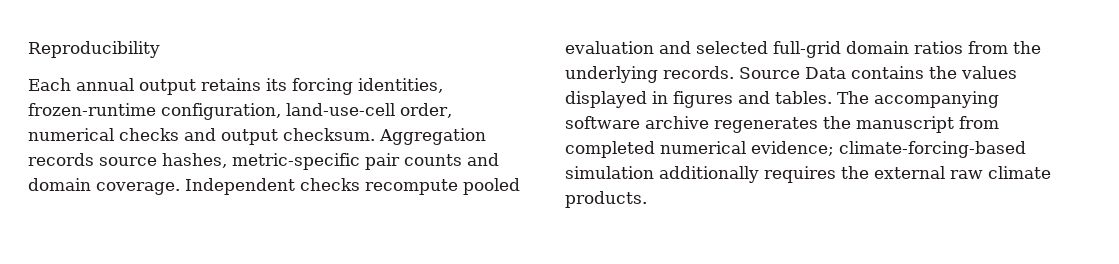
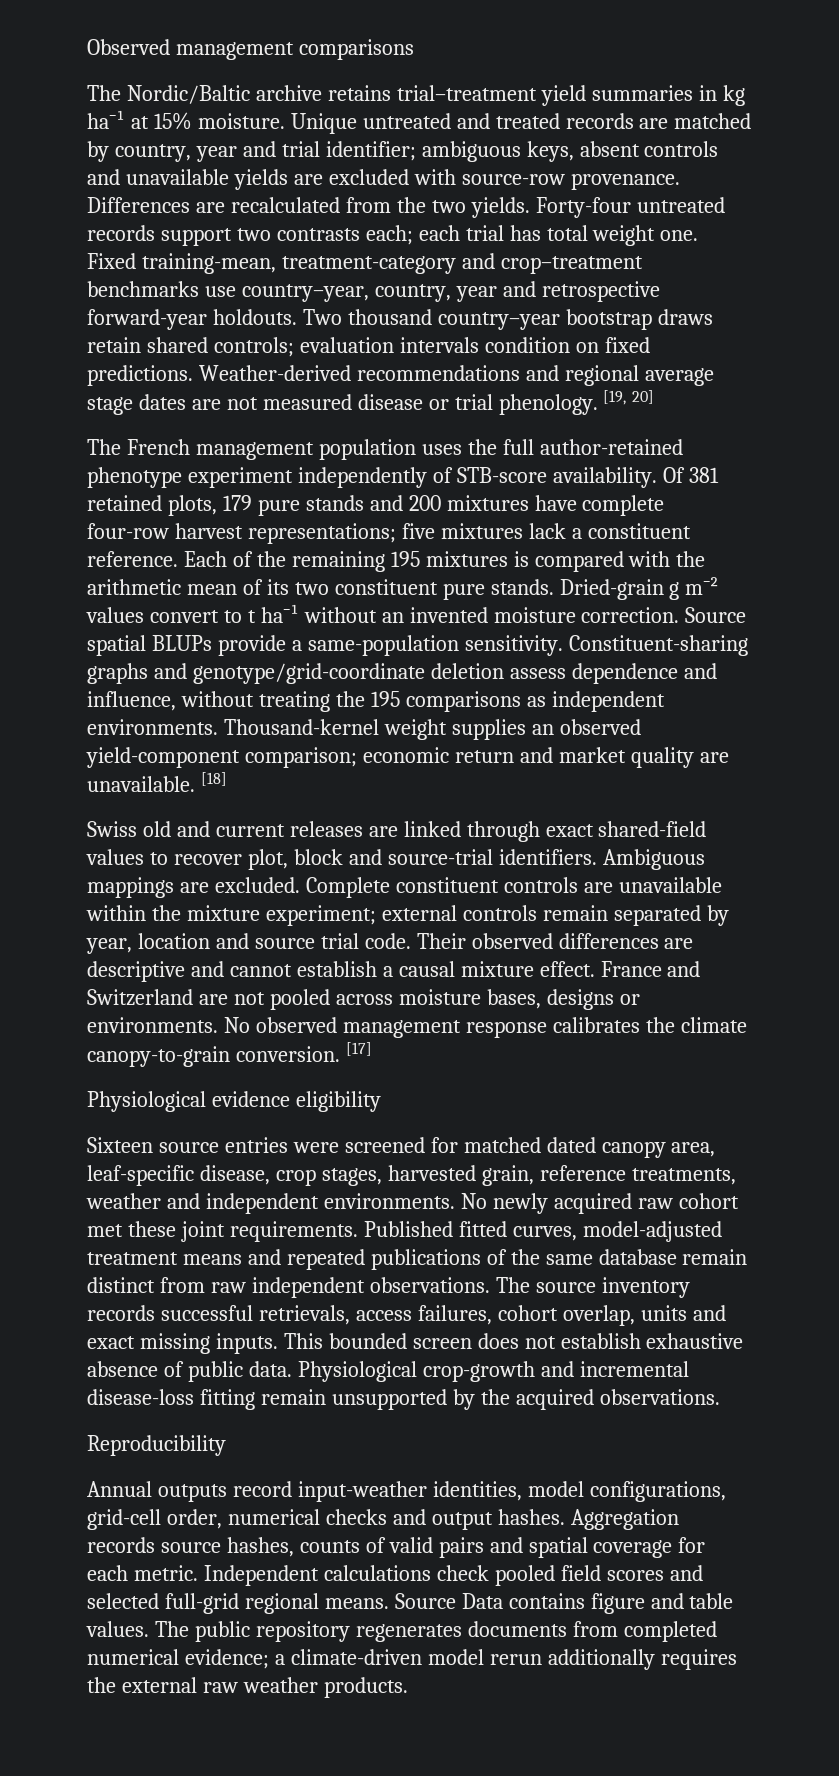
+ Observed management comparisons
+ The Nordic/Baltic archive retains trial–treatment yield summaries in kg ha⁻¹ at 15% moisture. Unique untreated and treated records are matched by country, year and trial identifier; ambiguous keys, absent controls and unavailable yields are excluded with source-row provenance. Differences are recalculated from the two yields. Forty-four untreated records support two contrasts each; each trial has total weight one. Fixed training-mean, treatment-category and crop–treatment benchmarks use country–year, country, year and retrospective forward-year holdouts. Two thousand country–year bootstrap draws retain shared controls; evaluation intervals condition on fixed predictions. Weather-derived recommendations and regional average stage dates are not measured disease or trial phenology. [19, 20]
+ The French management population uses the full author-retained phenotype experiment independently of STB-score availability. Of 381 retained plots, 179 pure stands and 200 mixtures have complete four-row harvest representations; five mixtures lack a constituent reference. Each of the remaining 195 mixtures is compared with the arithmetic mean of its two constituent pure stands. Dried-grain g m⁻² values convert to t ha⁻¹ without an invented moisture correction. Source spatial BLUPs provide a same-population sensitivity. Constituent-sharing graphs and genotype/grid-coordinate deletion assess dependence and influence, without treating the 195 comparisons as independent environments. Thousand-kernel weight supplies an observed yield-component comparison; economic return and market quality are unavailable. [18]
+ Swiss old and current releases are linked through exact shared-field values to recover plot, block and source-trial identifiers. Ambiguous mappings are excluded. Complete constituent controls are unavailable within the mixture experiment; external controls remain separated by year, location and source trial code. Their observed differences are descriptive and cannot establish a causal mixture effect. France and Switzerland are not pooled across moisture bases, designs or environments. No observed management response calibrates the climate canopy-to-grain conversion. [17]
+ Physiological evidence eligibility
+ Sixteen source entries were screened for matched dated canopy area, leaf-specific disease, crop stages, harvested grain, reference treatments, weather and independent environments. No newly acquired raw cohort met these joint requirements. Published fitted curves, model-adjusted treatment means and repeated publications of the same database remain distinct from raw independent observations. The source inventory records successful retrievals, access failures, cohort overlap, units and exact missing inputs. This bounded screen does not establish exhaustive absence of public data. Physiological crop-growth and incremental disease-loss fitting remain unsupported by the acquired observations.
  Reproducibility
- Each annual output retains its forcing identities, frozen-runtime configuration, land-use-cell order, numerical checks and output checksum.
+ Annual outputs record input-weather identities, model configurations, grid-cell order, numerical checks and output hashes.
- Aggregation records source hashes, metric-specific pair counts and domain coverage. Independent checks recompute pooled evaluation and selected full-grid domain ratios from the underlying records. Source Data contains the values displayed in figures and tables. The accompanying software archive regenerates the manuscript from completed numerical evidence; climate-forcing-based simulation additionally requires the external raw climate products.
+ Aggregation records source hashes, counts of valid pairs and spatial coverage for each metric. Independent calculations check pooled field scores and selected full-grid regional means. Source Data contains figure and table values. The public repository regenerates documents from completed numerical evidence; a climate-driven model rerun additionally requires the external raw weather products.

